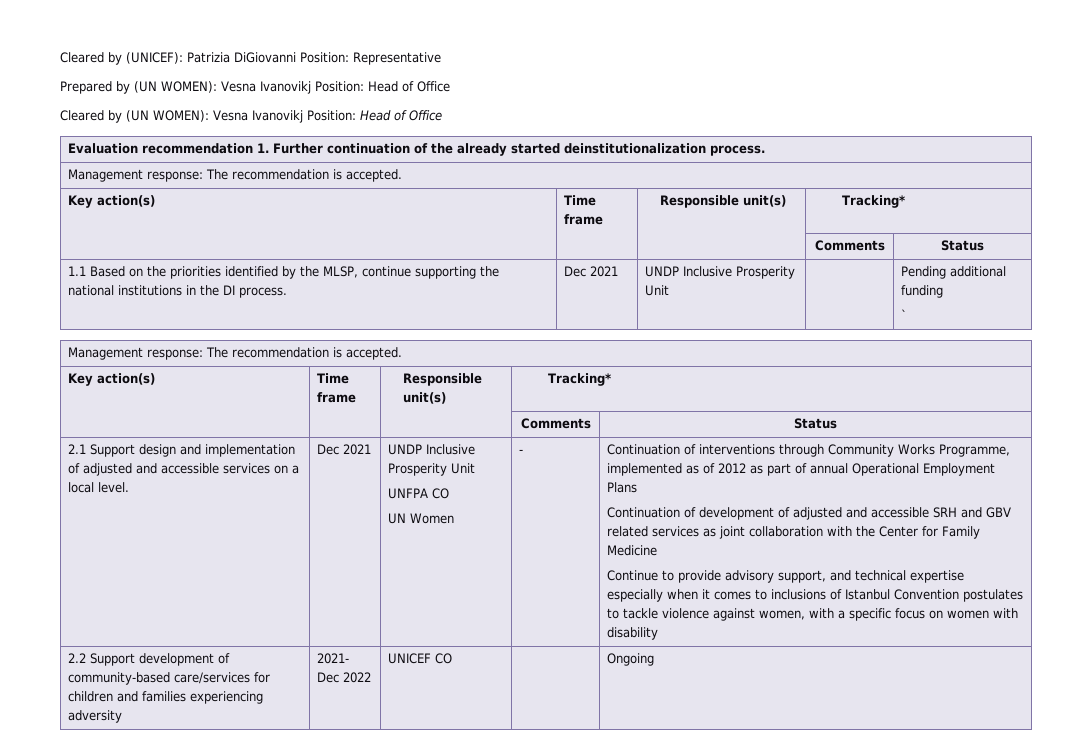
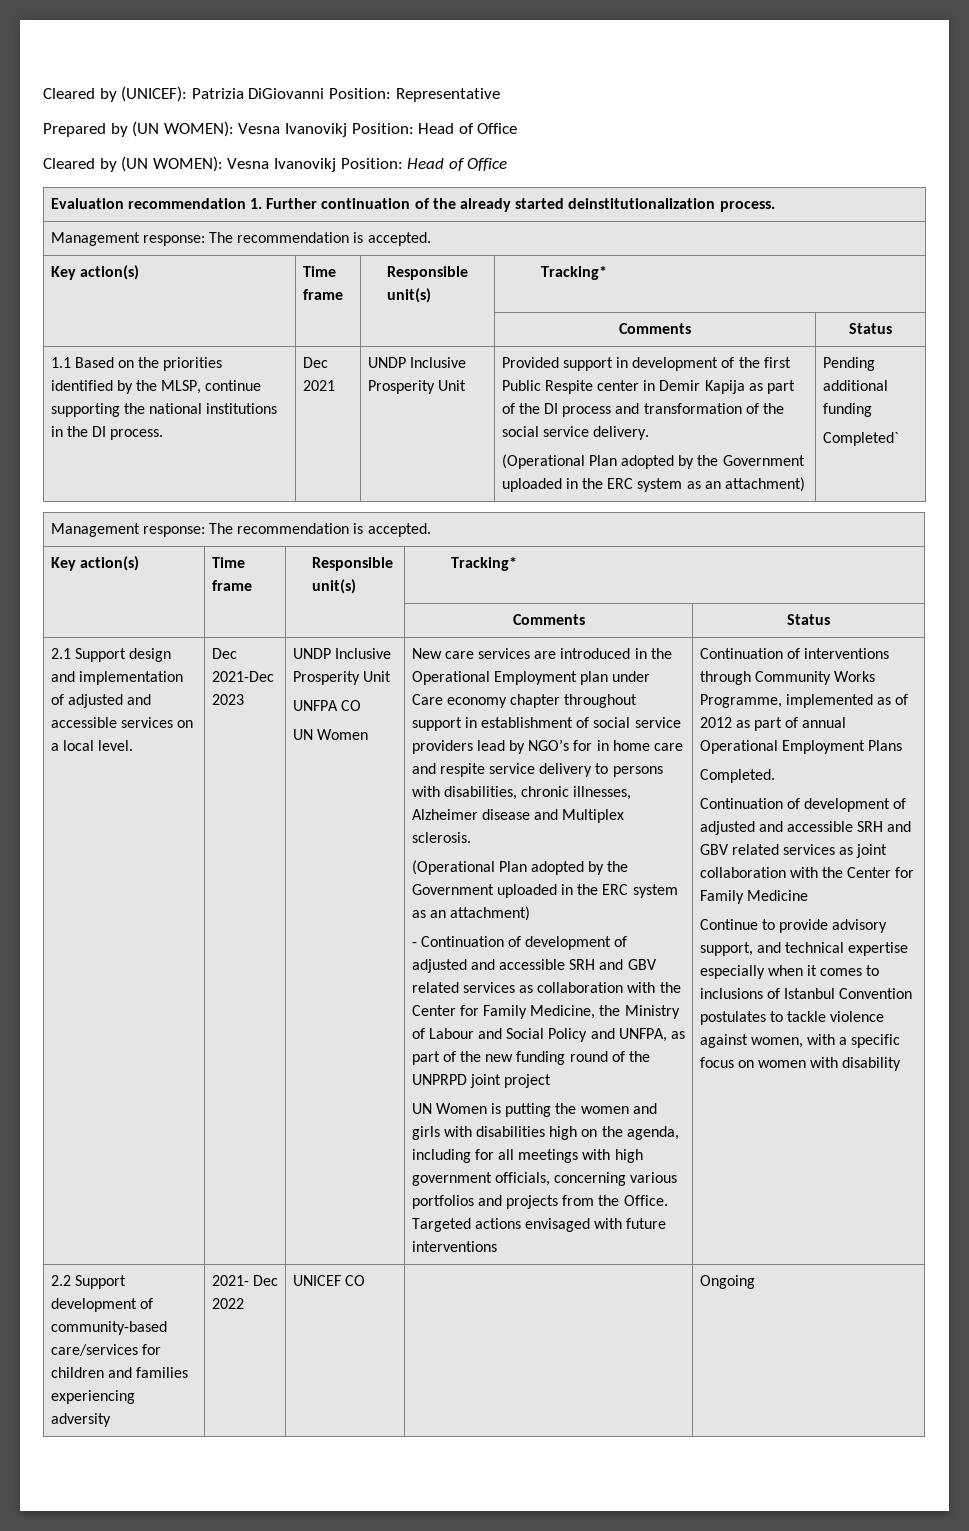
+ Provided support in development of the first Public Respite center in Demir Kapija as part of the DI process and transformation of the social service delivery.
+ (Operational Plan adopted by the Government uploaded in the ERC system as an attachment)
- `
+ Completed`
- 2.1 Support design and implementation of adjusted and accessible services on a local level. | Dec 2021
+ 2.1 Support design and implementation of adjusted and accessible services on a local level. | Dec 2021-Dec 2023
- -
+ New care services are introduced in the Operational Employment plan under Care economy chapter throughout support in establishment of social service providers lead by NGO’s for in home care and respite service delivery to persons with disabilities, chronic illnesses, Alzheimer disease and Multiplex sclerosis.
+ (Operational Plan adopted by the Government uploaded in the ERC system as an attachment)
+ - Continuation of development of adjusted and accessible SRH and GBV related services as collaboration with the Center for Family Medicine, the Ministry of Labour and Social Policy and UNFPA, as part of the new funding round of the UNPRPD joint project
+ UN Women is putting the women and girls with disabilities high on the agenda, including for all meetings with high government officials, concerning various portfolios and projects from the Office. Targeted actions envisaged with future interventions
+ Completed.

